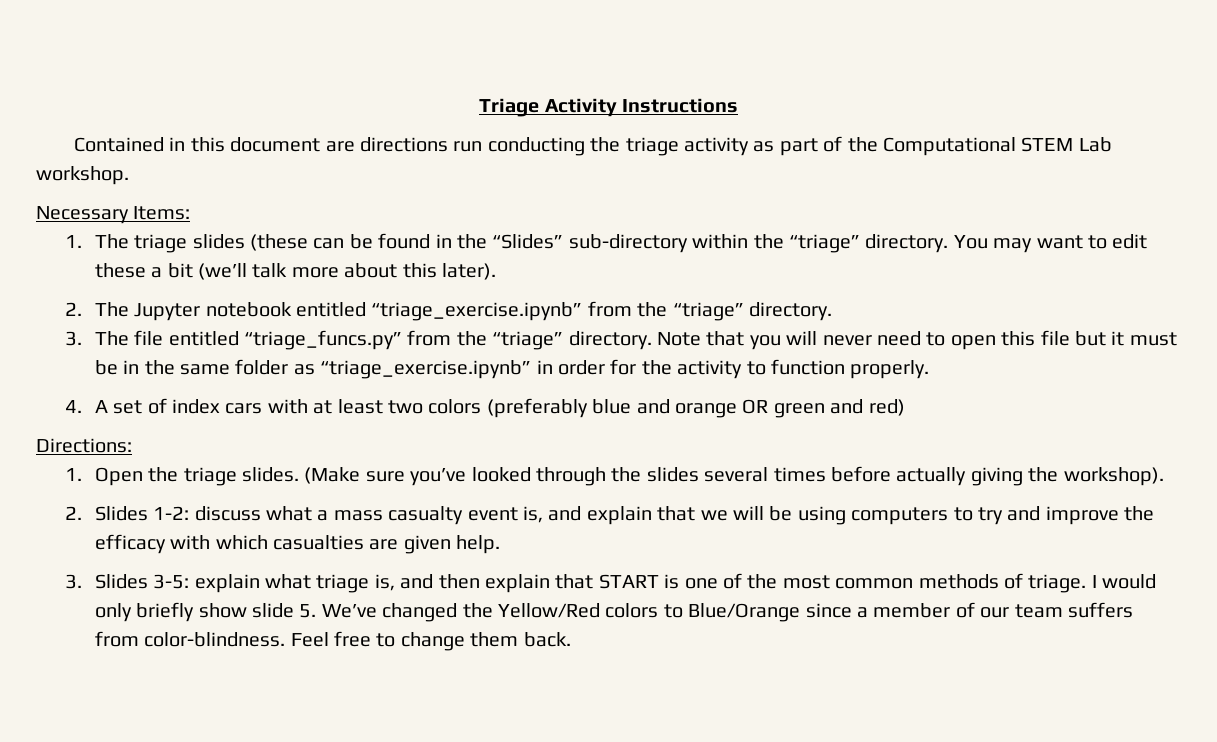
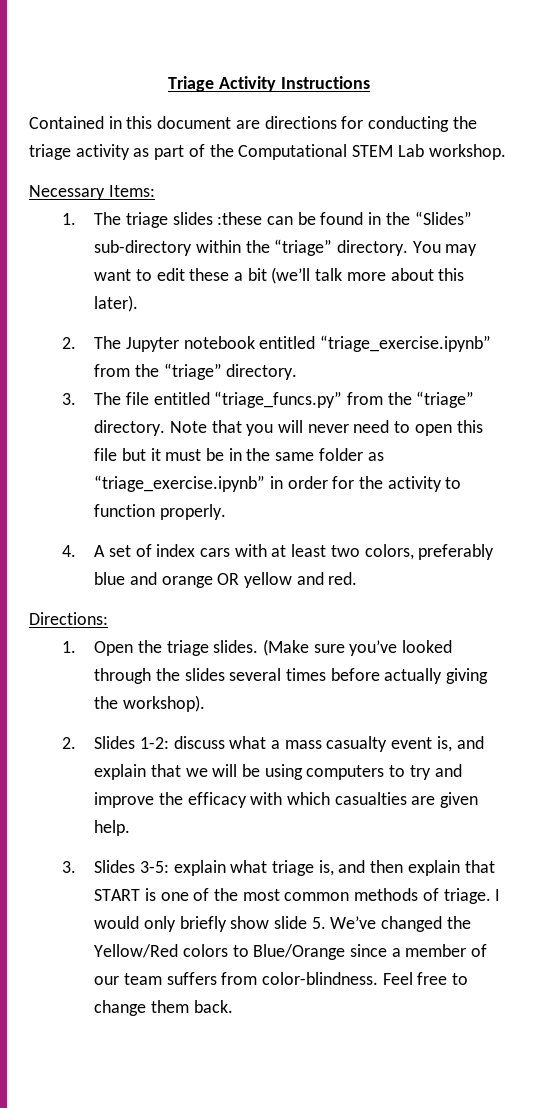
- Contained in this document are directions run conducting the triage activity as part of the Computational STEM Lab workshop.
+ Contained in this document are directions for conducting the triage activity as part of the Computational STEM Lab workshop.
- 1. The triage slides (these can be found in the “Slides” sub-directory within the “triage” directory.
+ 1. The triage slides :these can be found in the “Slides” sub-directory within the “triage” directory.
- 4. A set of index cars with at least two colors (preferably blue and orange OR green and red)
+ 4. A set of index cars with at least two colors, preferably blue and orange OR yellow and red.

